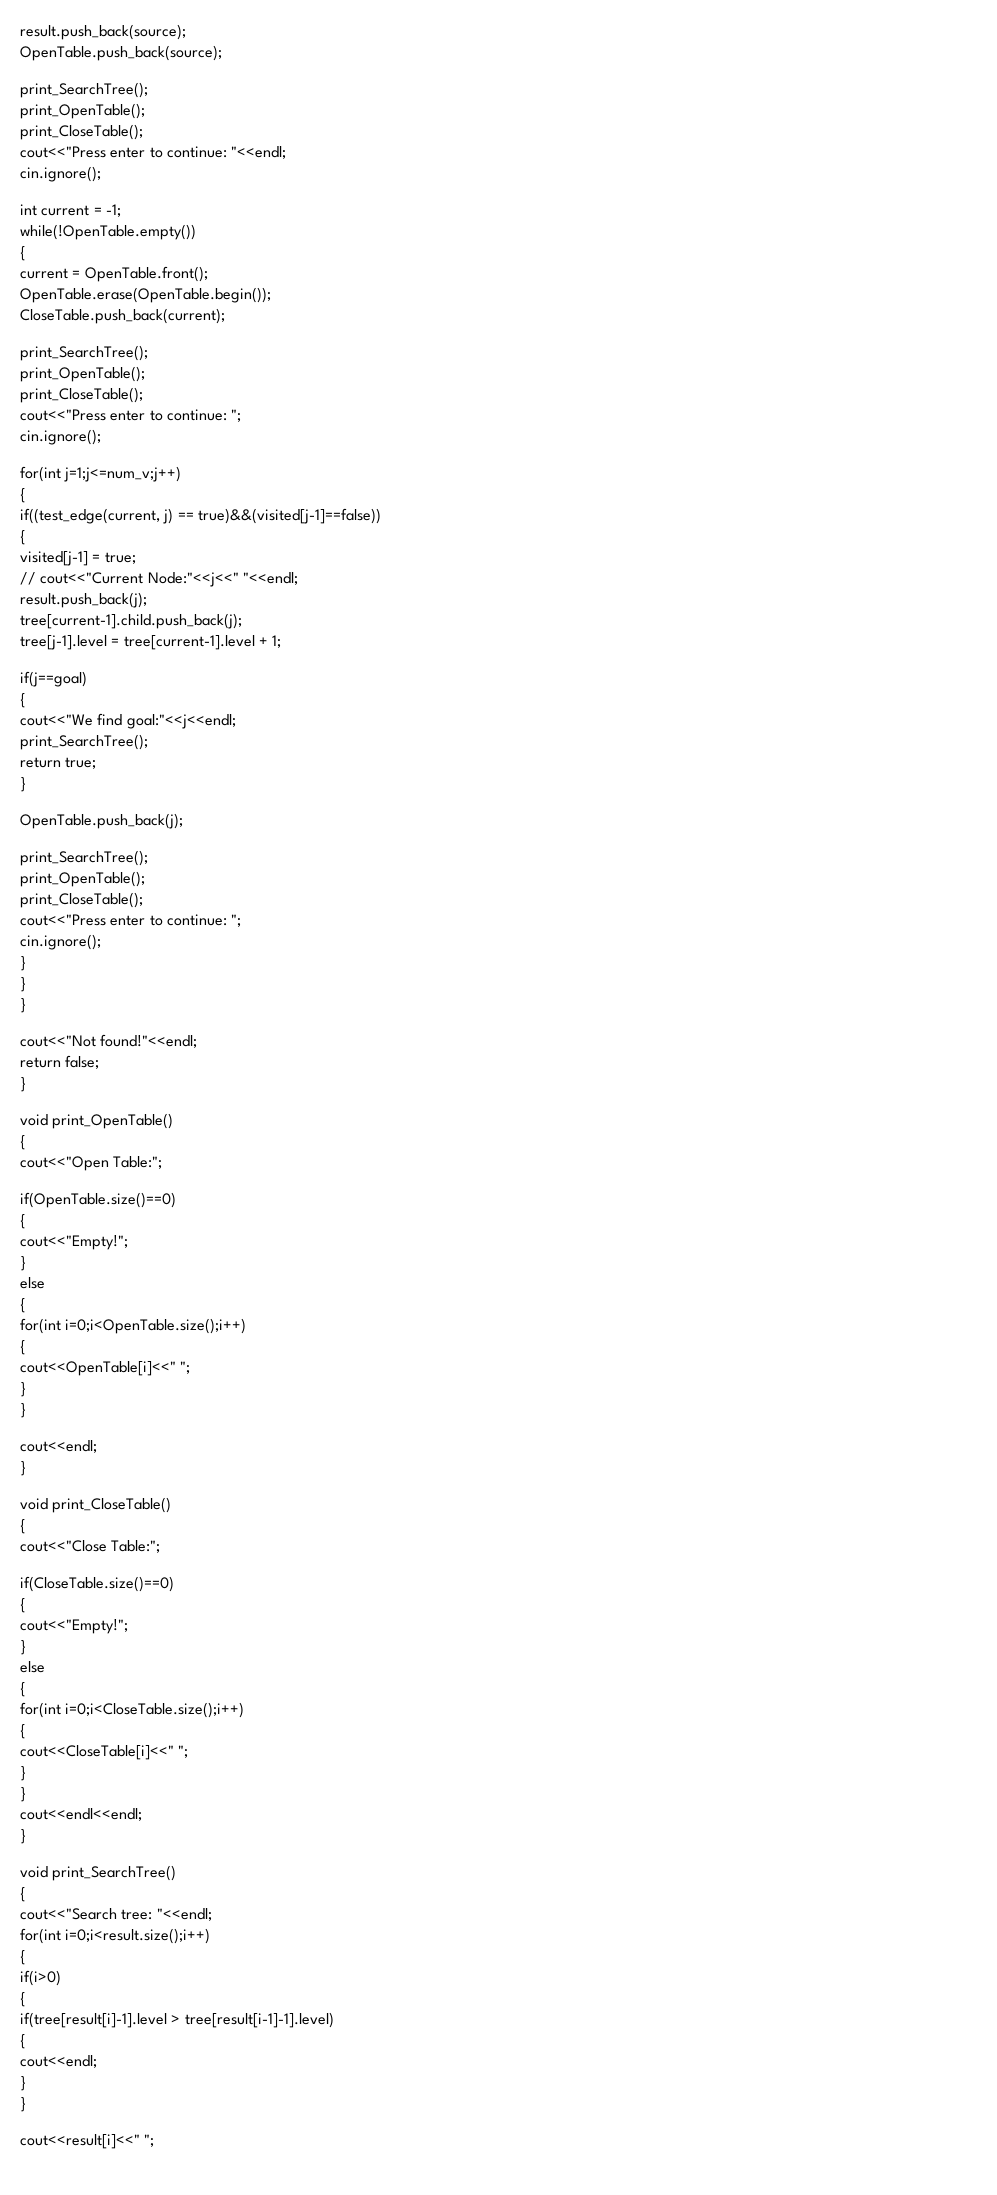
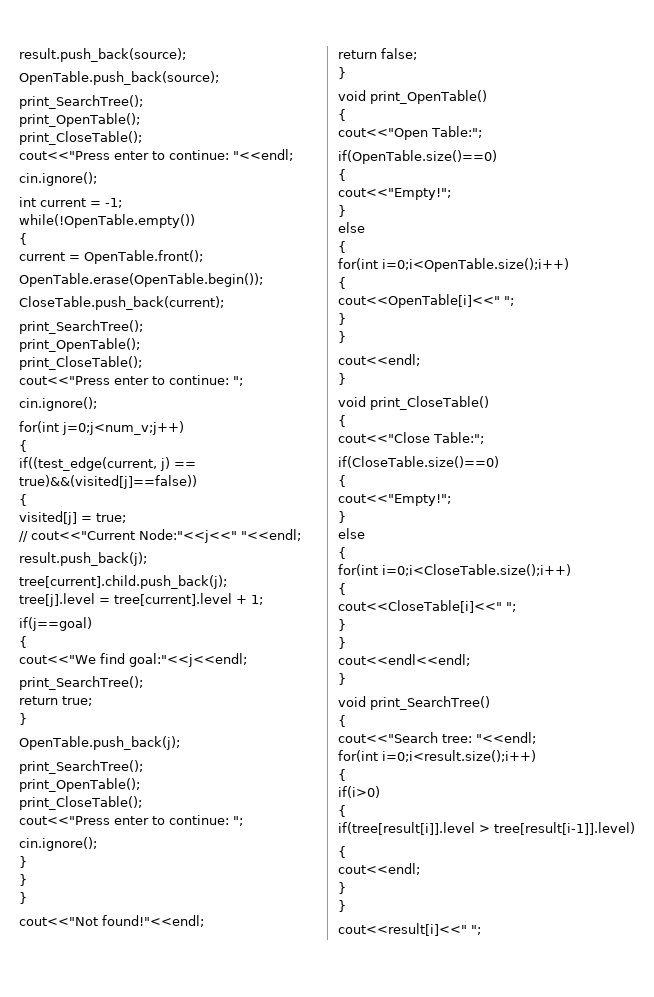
- for(int j=1;j<=num_v;j++)
+ for(int j=0;j<num_v;j++)
- if((test_edge(current, j) == true)&&(visited[j-1]==false))
+ if((test_edge(current, j) == true)&&(visited[j]==false))
  {
- visited[j-1] = true;
+ visited[j] = true;
- tree[current-1].child.push_back(j);
- tree[j-1].level = tree[current-1].level + 1;
+ tree[current].child.push_back(j);
+ tree[j].level = tree[current].level + 1;
- if(tree[result[i]-1].level > tree[result[i-1]-1].level)
+ if(tree[result[i]].level > tree[result[i-1]].level)

